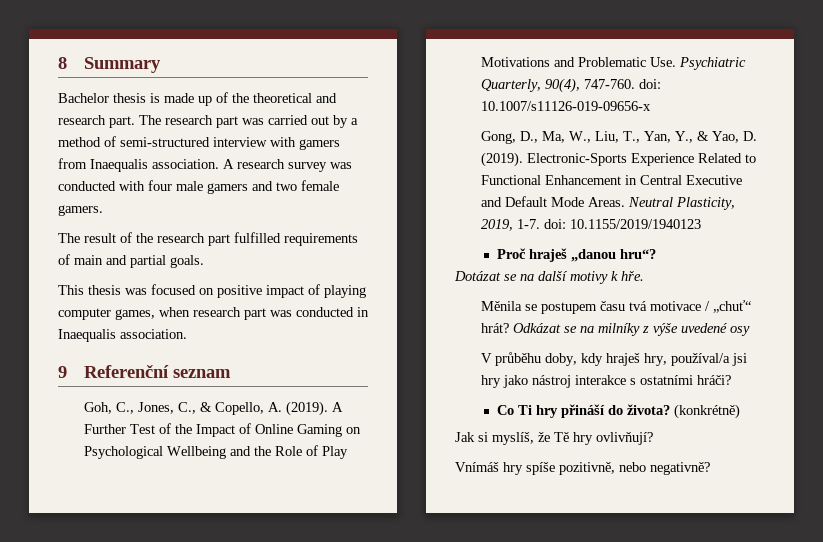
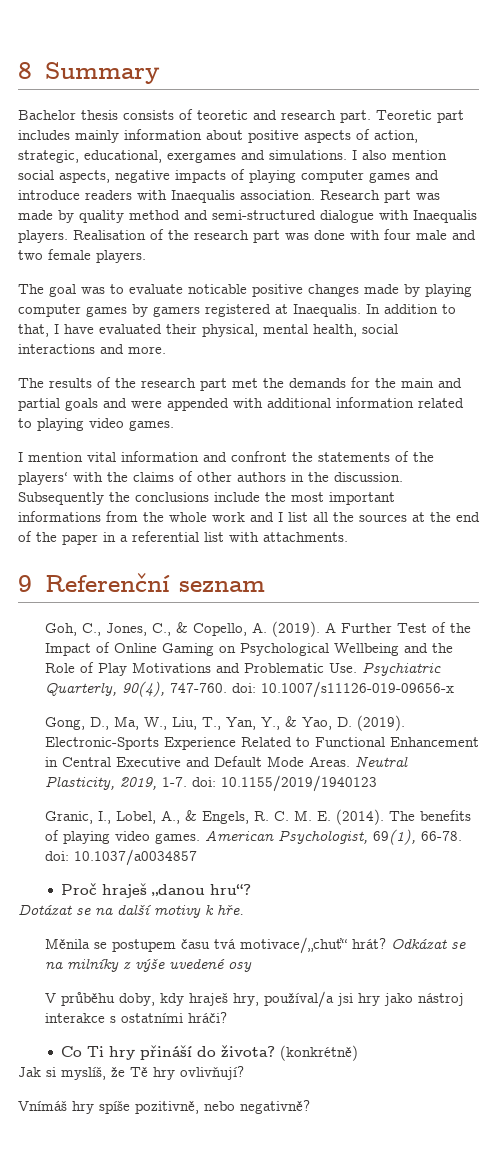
- Bachelor thesis is made up of the theoretical and research part. The research part was carried out by a method of semi-structured interview with gamers from Inaequalis association. A research survey was conducted with four male gamers and two female gamers.
- The result of the research part fulfilled requirements of main and partial goals.
- This thesis was focused on positive impact of playing computer games, when research part was conducted in Inaequalis association.
+ Bachelor thesis consists of teoretic and research part. Teoretic part includes mainly information about positive aspects of action, strategic, educational, exergames and simulations. I also mention social aspects, negative impacts of playing computer games and introduce readers with Inaequalis association. Research part was made by quality method and semi-structured dialogue with Inaequalis players. Realisation of the research part was done with four male and two female players.
+ The goal was to evaluate noticable positive changes made by playing computer games by gamers registered at Inaequalis. In addition to that, I have evaluated their physical, mental health, social interactions and more.
+ The results of the research part met the demands for the main and partial goals and were appended with additional information related to playing video games.
+ I mention vital information and confront the statements of the players‘ with the claims of other authors in the discussion. Subsequently the conclusions include the most important informations from the whole work and I list all the sources at the end of the paper in a referential list with attachments.
+ Granic, I., Lobel, A., & Engels, R. C. M. E. (2014). The benefits of playing video games. American Psychologist, 69(1), 66-78. doi: 10.1037/a0034857
- Měnila se postupem času tvá motivace / „chuť“ hrát?
+ Měnila se postupem času tvá motivace/„chuť“ hrát?

